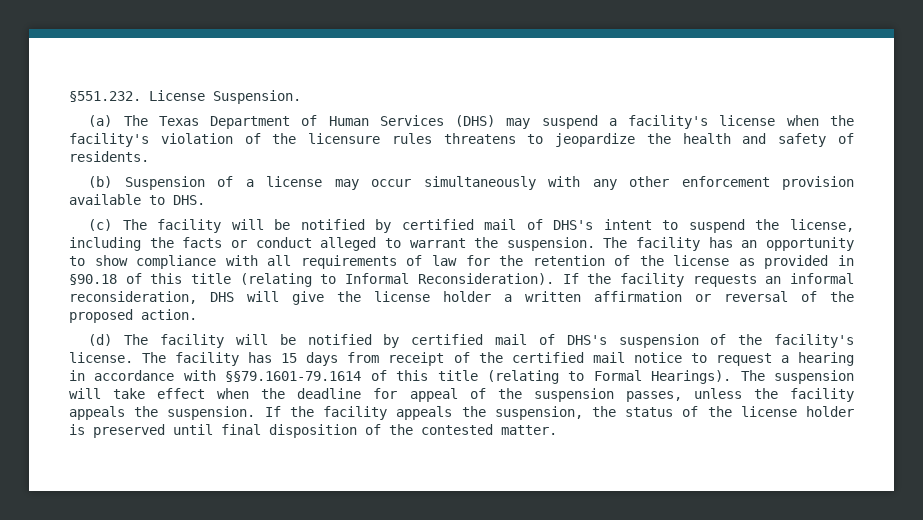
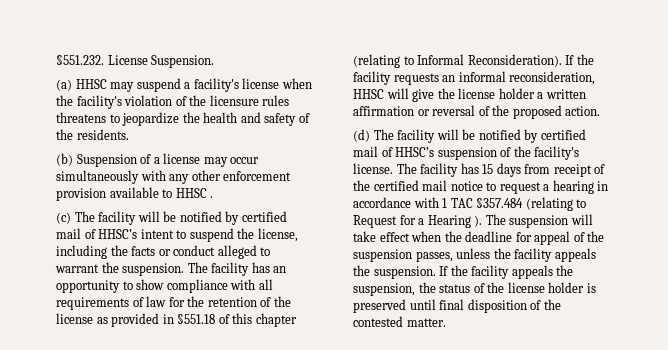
- (a) The Texas Department of Human Services (DHS) may suspend a facility's license when the facility's violation of the licensure rules threatens to jeopardize the health and safety of residents.
+ (a) HHSC may suspend a facility's license when the facility's violation of the licensure rules threatens to jeopardize the health and safety of the residents.
- (b) Suspension of a license may occur simultaneously with any other enforcement provision available to DHS.
+ (b) Suspension of a license may occur simultaneously with any other enforcement provision available to HHSC .
- (c) The facility will be notified by certified mail of DHS's intent to suspend the license, including the facts or conduct alleged to warrant the suspension.
+ (c) The facility will be notified by certified mail of HHSC’s intent to suspend the license, including the facts or conduct alleged to warrant the suspension.
- The facility has an opportunity to show compliance with all requirements of law for the retention of the license as provided in §90.18 of this title (relating to Informal Reconsideration).
+ The facility has an opportunity to show compliance with all requirements of law for the retention of the license as provided in §551.18 of this chapter (relating to Informal Reconsideration).
- If the facility requests an informal reconsideration, DHS will give the license holder a written affirmation or reversal of the proposed action.
+ If the facility requests an informal reconsideration, HHSC will give the license holder a written affirmation or reversal of the proposed action.
- (d) The facility will be notified by certified mail of DHS's suspension of the facility's license.
+ (d) The facility will be notified by certified mail of HHSC’s suspension of the facility's license.
- The facility has 15 days from receipt of the certified mail notice to request a hearing in accordance with §§79.1601-79.1614 of this title (relating to Formal Hearings).
+ The facility has 15 days from receipt of the certified mail notice to request a hearing in accordance with 1 TAC §357.484 (relating to Request for a Hearing ).

